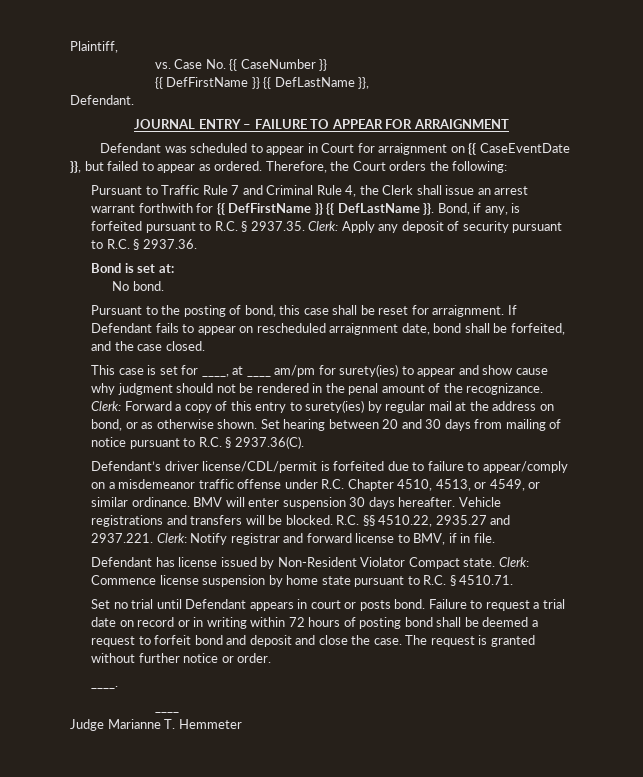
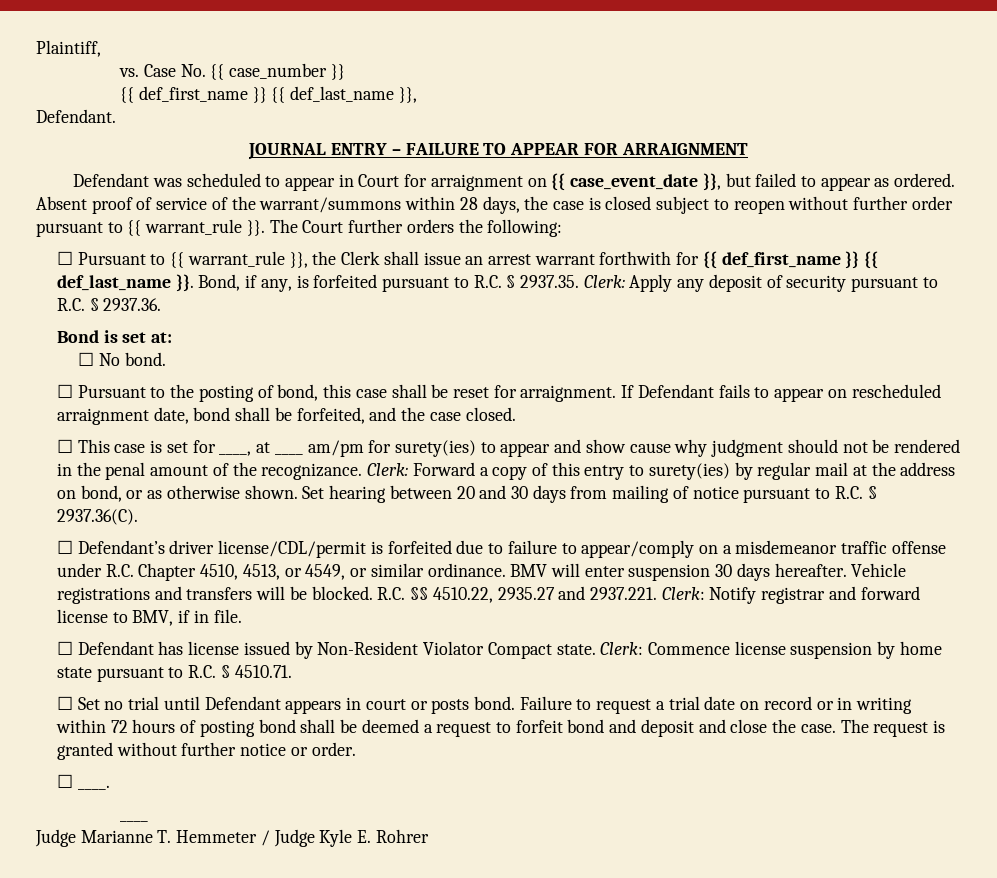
- vs. Case No. {{ CaseNumber }}
+ vs. Case No. {{ case_number }}
- {{ DefFirstName }} {{ DefLastName }},
+ {{ def_first_name }} {{ def_last_name }},
- Defendant was scheduled to appear in Court for arraignment on {{ CaseEventDate }}, but failed to appear as ordered.
+ Defendant was scheduled to appear in Court for arraignment on {{ case_event_date }}, but failed to appear as ordered.
- Therefore, the Court orders the following:
+ Absent proof of service of the warrant/summons within 28 days, the case is closed subject to reopen without further order pursuant to {{ warrant_rule }}. The Court further orders the following:
- Pursuant to Traffic Rule 7 and Criminal Rule 4, the Clerk shall issue an arrest warrant forthwith for {{ DefFirstName }} {{ DefLastName }}.
+ ☐ Pursuant to {{ warrant_rule }}, the Clerk shall issue an arrest warrant forthwith for {{ def_first_name }} {{ def_last_name }}.
- No bond.
+ ☐ No bond.
- Pursuant to the posting of bond, this case shall be reset for arraignment.
+ ☐ Pursuant to the posting of bond, this case shall be reset for arraignment.
- This case is set for ____, at ____ am/pm for surety(ies) to appear and show cause why judgment should not be rendered in the penal amount of the recognizance.
+ ☐ This case is set for ____, at ____ am/pm for surety(ies) to appear and show cause why judgment should not be rendered in the penal amount of the recognizance.
- Defendant’s driver license/CDL/permit is forfeited due to failure to appear/comply on a misdemeanor traffic offense under R.C. Chapter 4510, 4513, or 4549, or similar ordinance.
+ ☐ Defendant’s driver license/CDL/permit is forfeited due to failure to appear/comply on a misdemeanor traffic offense under R.C. Chapter 4510, 4513, or 4549, or similar ordinance.
- Defendant has license issued by Non-Resident Violator Compact state.
+ ☐ Defendant has license issued by Non-Resident Violator Compact state.
- Set no trial until Defendant appears in court or posts bond.
+ ☐ Set no trial until Defendant appears in court or posts bond.
- ____.
+ ☐ ____.
- Judge Marianne T. Hemmeter
+ Judge Marianne T. Hemmeter / Judge Kyle E. Rohrer

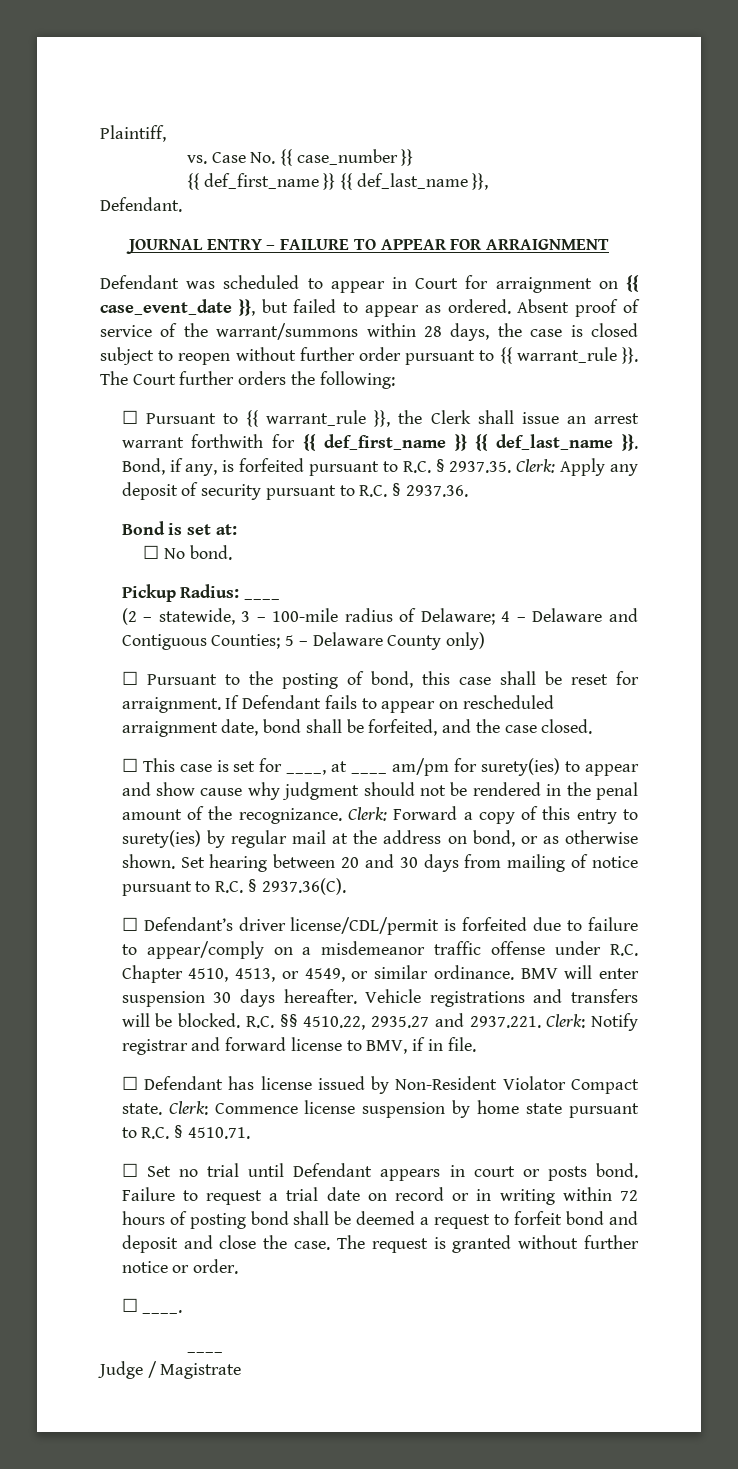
+ Pickup Radius: ____
+ (2 – statewide, 3 – 100-mile radius of Delaware; 4 – Delaware and Contiguous Counties; 5 – Delaware County only)
- Judge Marianne T. Hemmeter / Judge Kyle E. Rohrer
+ Judge / Magistrate

